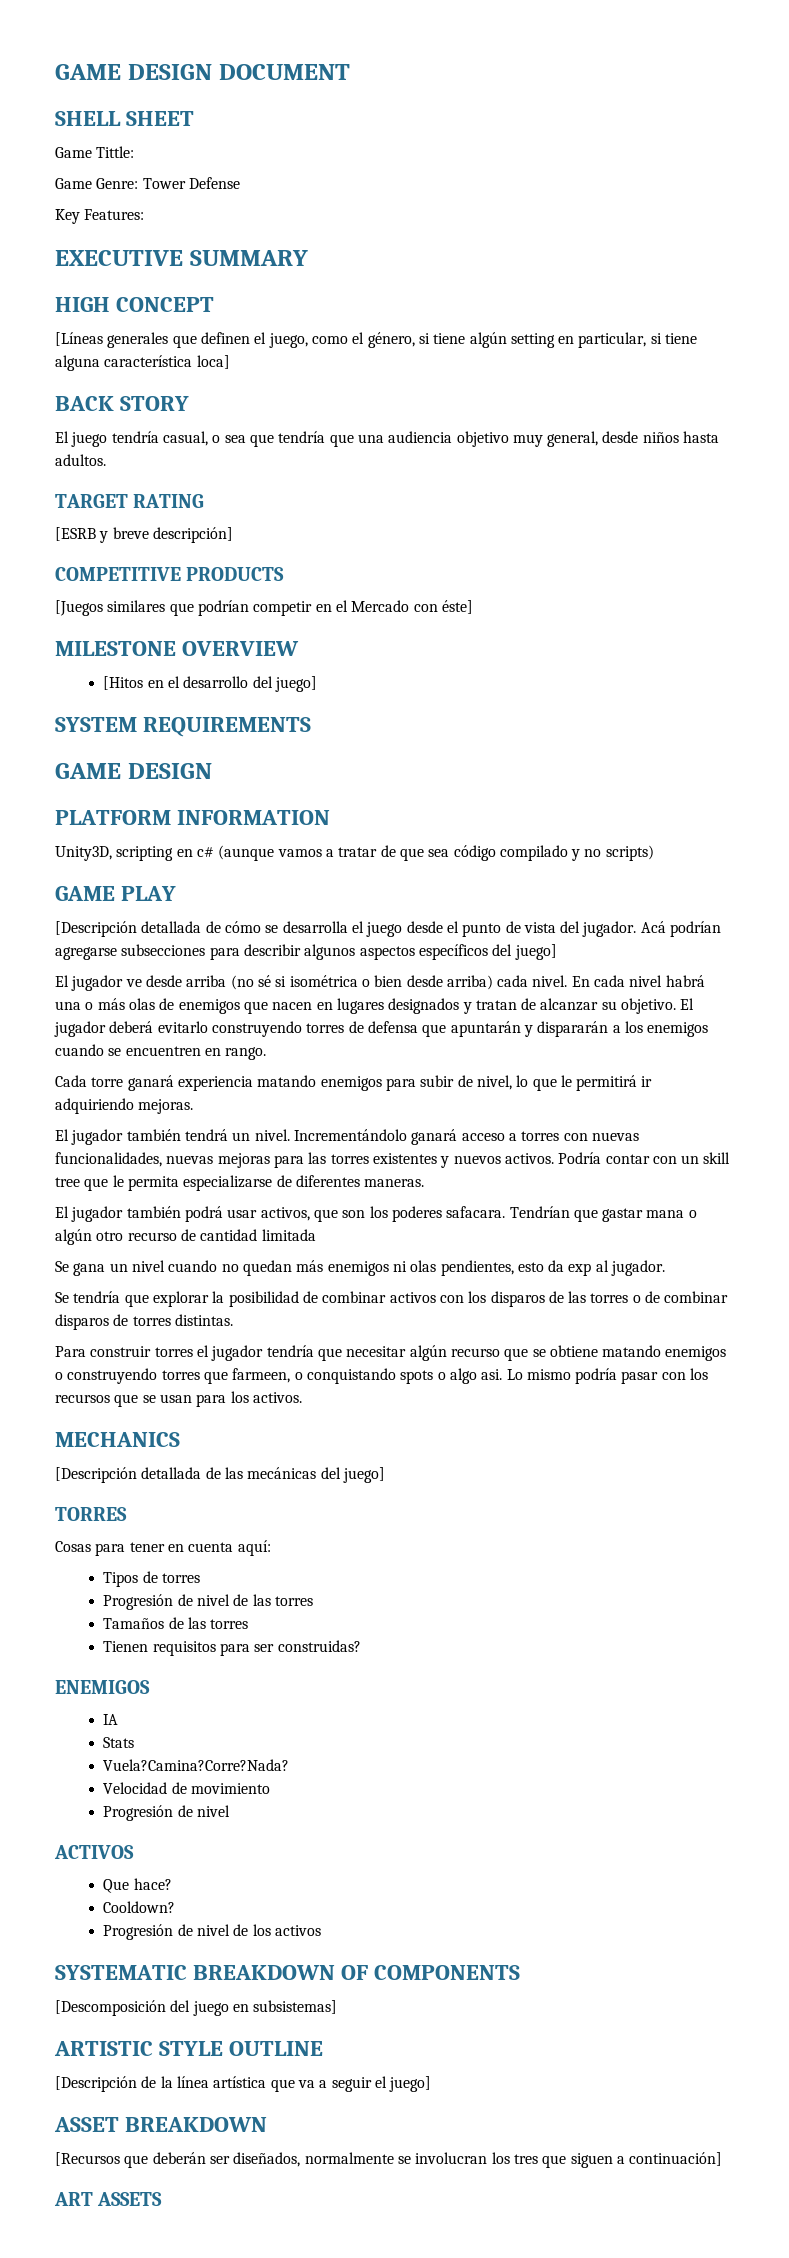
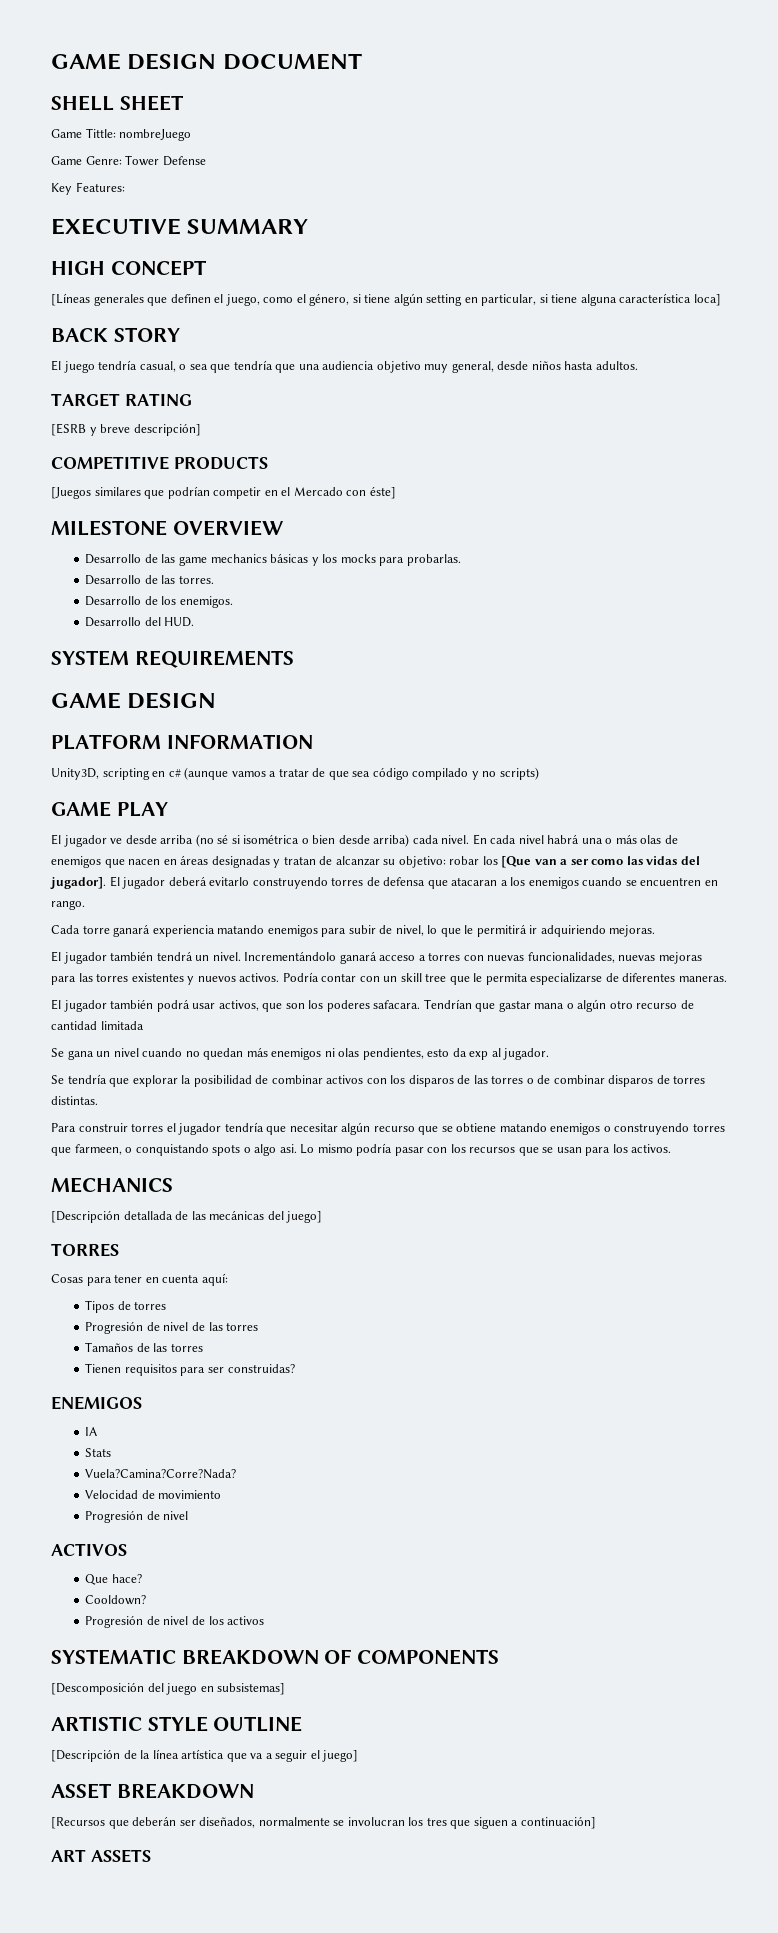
- Game Tittle:
+ Game Tittle: nombreJuego
- [Hitos en el desarrollo del juego]
+ Desarrollo de las game mechanics básicas y los mocks para probarlas.
+ Desarrollo de las torres.
+ Desarrollo de los enemigos.
+ Desarrollo del HUD.
- [Descripción detallada de cómo se desarrolla el juego desde el punto de vista del jugador. Acá podrían agregarse subsecciones para describir algunos aspectos específicos del juego]
- En cada nivel habrá una o más olas de enemigos que nacen en lugares designados y tratan de alcanzar su objetivo.
+ En cada nivel habrá una o más olas de enemigos que nacen en áreas designadas y tratan de alcanzar su objetivo: robar los [Que van a ser como las vidas del jugador].
- El jugador deberá evitarlo construyendo torres de defensa que apuntarán y dispararán a los enemigos cuando se encuentren en rango.
+ El jugador deberá evitarlo construyendo torres de defensa que atacaran a los enemigos cuando se encuentren en rango.

